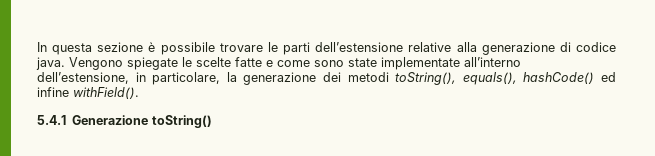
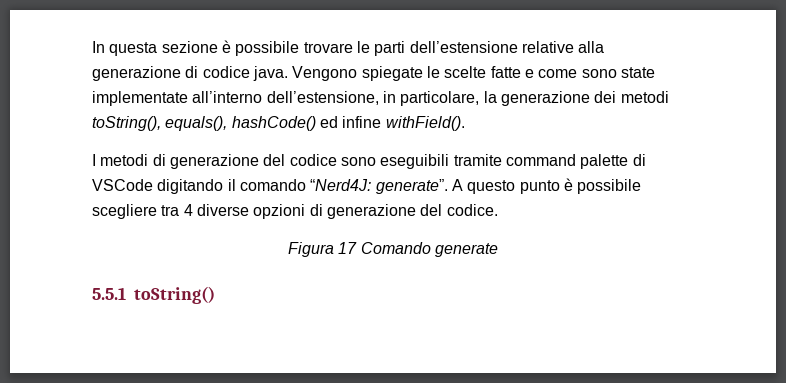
- 5.4.1 Generazione toString()
+ I metodi di generazione del codice sono eseguibili tramite command palette di VSCode digitando il comando “Nerd4J: generate”. A questo punto è possibile scegliere tra 4 diverse opzioni di generazione del codice.
+ Figura 17 Comando generate
+ 5.5.1 toString()

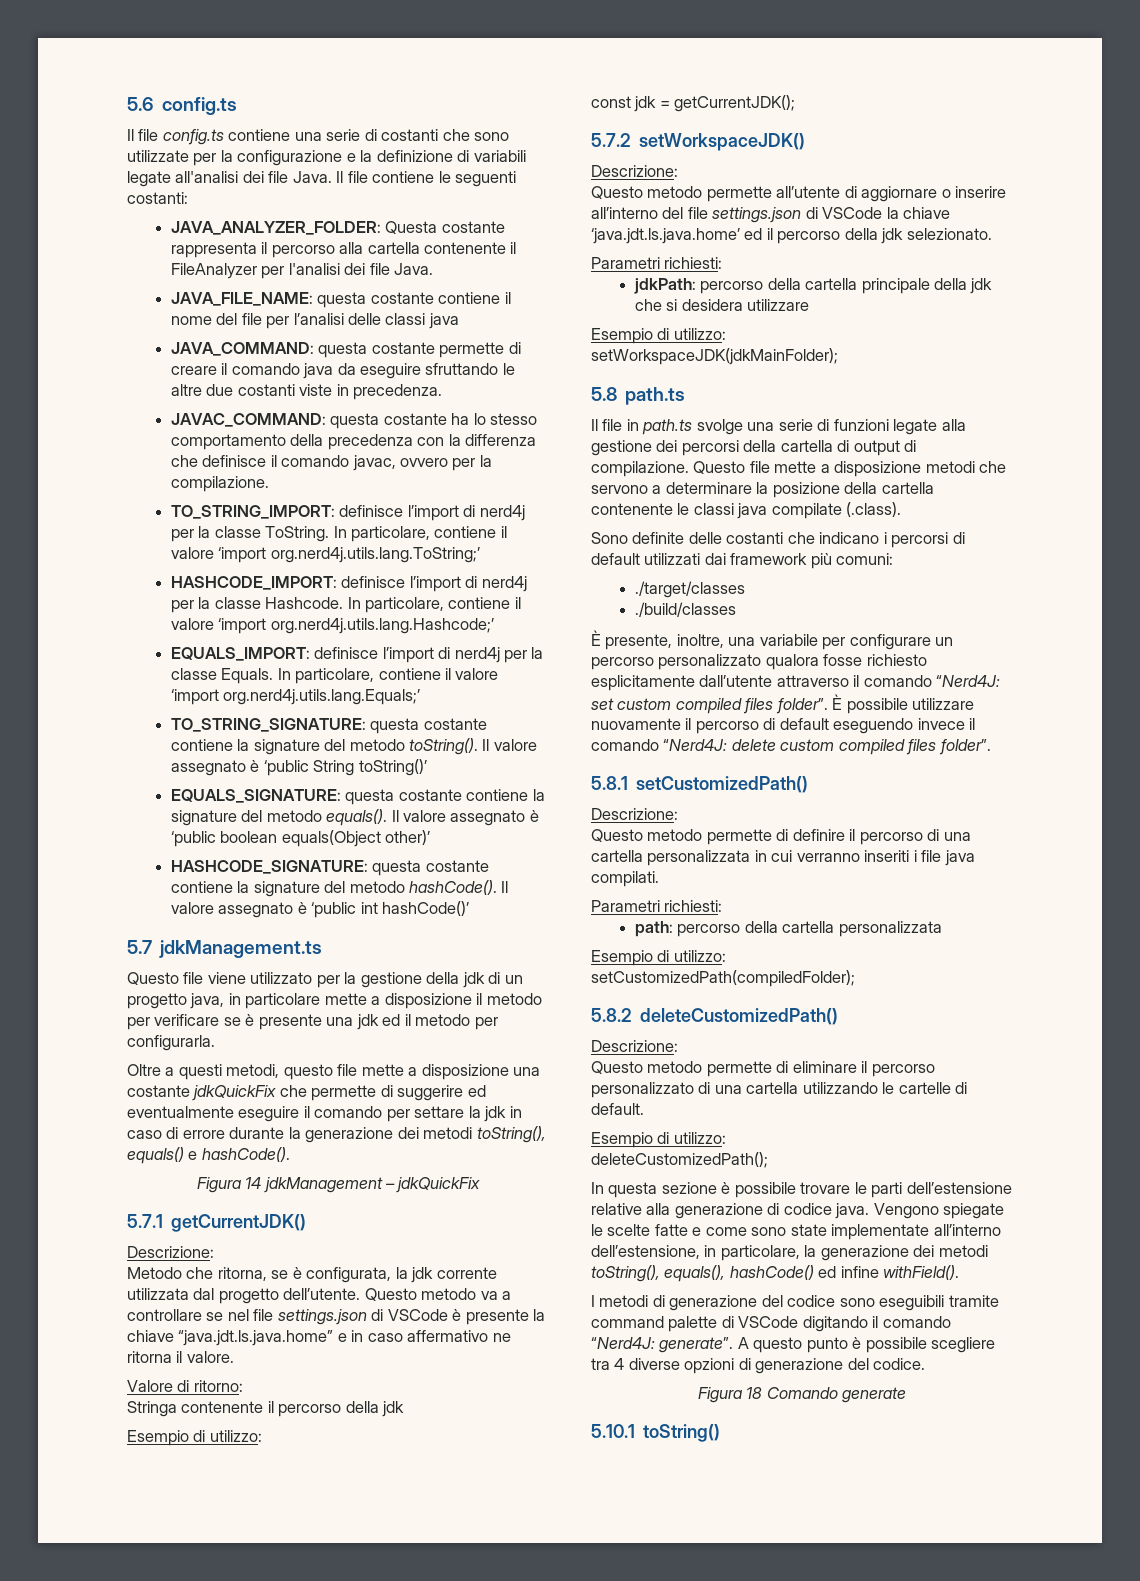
+ 5.6 config.ts
+ Il file config.ts contiene una serie di costanti che sono utilizzate per la configurazione e la definizione di variabili legate all'analisi dei file Java. Il file contiene le seguenti costanti:
+ JAVA_ANALYZER_FOLDER: Questa costante rappresenta il percorso alla cartella contenente il FileAnalyzer per l'analisi dei file Java.
+ JAVA_FILE_NAME: questa costante contiene il nome del file per l’analisi delle classi java
+ JAVA_COMMAND: questa costante permette di creare il comando java da eseguire sfruttando le altre due costanti viste in precedenza.
+ JAVAC_COMMAND: questa costante ha lo stesso comportamento della precedenza con la differenza che definisce il comando javac, ovvero per la compilazione.
+ TO_STRING_IMPORT: definisce l’import di nerd4j per la classe ToString. In particolare, contiene il valore ‘import org.nerd4j.utils.lang.ToString;’
+ HASHCODE_IMPORT: definisce l’import di nerd4j per la classe Hashcode. In particolare, contiene il valore ‘import org.nerd4j.utils.lang.Hashcode;’
+ EQUALS_IMPORT: definisce l’import di nerd4j per la classe Equals. In particolare, contiene il valore ‘import org.nerd4j.utils.lang.Equals;’
+ TO_STRING_SIGNATURE: questa costante contiene la signature del metodo toString(). Il valore assegnato è ‘public String toString()’
+ EQUALS_SIGNATURE: questa costante contiene la signature del metodo equals(). Il valore assegnato è ‘public boolean equals(Object other)’
+ HASHCODE_SIGNATURE: questa costante contiene la signature del metodo hashCode(). Il valore assegnato è ‘public int hashCode()’
+ 5.7 jdkManagement.ts
+ Questo file viene utilizzato per la gestione della jdk di un progetto java, in particolare mette a disposizione il metodo per verificare se è presente una jdk ed il metodo per configurarla.
+ Oltre a questi metodi, questo file mette a disposizione una costante jdkQuickFix che permette di suggerire ed eventualmente eseguire il comando per settare la jdk in caso di errore durante la generazione dei metodi toString(), equals() e hashCode().
+ Figura 14 jdkManagement – jdkQuickFix
+ 5.7.1 getCurrentJDK()
+ Descrizione:
+ Metodo che ritorna, se è configurata, la jdk corrente utilizzata dal progetto dell’utente. Questo metodo va a controllare se nel file settings.json di VSCode è presente la chiave “java.jdt.ls.java.home” e in caso affermativo ne ritorna il valore.
+ Valore di ritorno:
+ Stringa contenente il percorso della jdk
+ Esempio di utilizzo:
+ const jdk = getCurrentJDK();
+ 5.7.2 setWorkspaceJDK()
+ Descrizione:
+ Questo metodo permette all’utente di aggiornare o inserire all’interno del file settings.json di VSCode la chiave ‘java.jdt.ls.java.home’ ed il percorso della jdk selezionato.
+ Parametri richiesti:
+ jdkPath: percorso della cartella principale della jdk che si desidera utilizzare
+ Esempio di utilizzo:
+ setWorkspaceJDK(jdkMainFolder);
+ 5.8 path.ts
+ Il file in path.ts svolge una serie di funzioni legate alla gestione dei percorsi della cartella di output di compilazione. Questo file mette a disposizione metodi che servono a determinare la posizione della cartella contenente le classi java compilate (.class).
+ Sono definite delle costanti che indicano i percorsi di default utilizzati dai framework più comuni:
+ ./target/classes
+ ./build/classes
+ È presente, inoltre, una variabile per configurare un percorso personalizzato qualora fosse richiesto esplicitamente dall’utente attraverso il comando “Nerd4J: set custom compiled files folder”. È possibile utilizzare nuovamente il percorso di default eseguendo invece il comando “Nerd4J: delete custom compiled files folder”.
+ 5.8.1 setCustomizedPath()
+ Descrizione:
+ Questo metodo permette di definire il percorso di una cartella personalizzata in cui verranno inseriti i file java compilati.
+ Parametri richiesti:
+ path: percorso della cartella personalizzata
+ Esempio di utilizzo:
+ setCustomizedPath(compiledFolder);
+ 5.8.2 deleteCustomizedPath()
+ Descrizione:
+ Questo metodo permette di eliminare il percorso personalizzato di una cartella utilizzando le cartelle di default.
+ Esempio di utilizzo:
+ deleteCustomizedPath();
- Figura 17 Comando generate
+ Figura 18 Comando generate
- 5.5.1 toString()
+ 5.10.1 toString()

